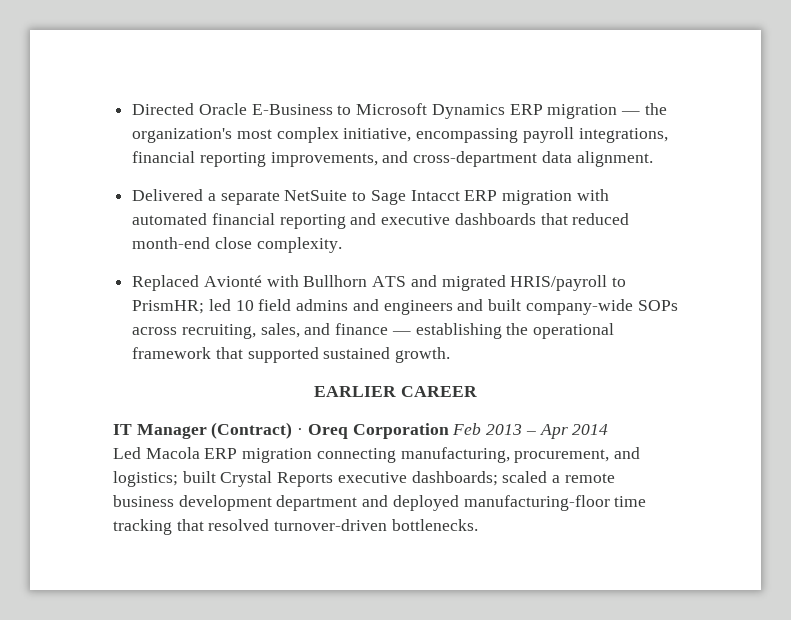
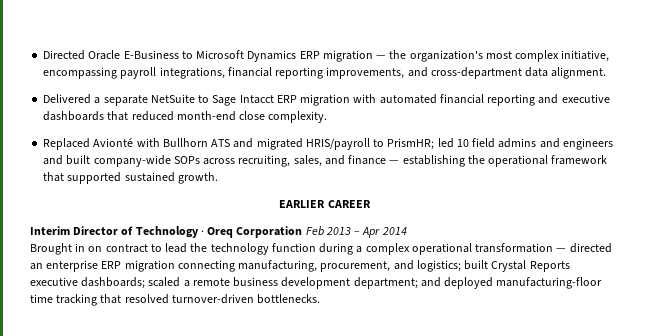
- IT Manager (Contract) · Oreq Corporation Feb 2013 – Apr 2014
+ Interim Director of Technology · Oreq Corporation Feb 2013 – Apr 2014
- Led Macola ERP migration connecting manufacturing, procurement, and logistics; built Crystal Reports executive dashboards; scaled a remote business development department and deployed manufacturing-floor time tracking that resolved turnover-driven bottlenecks.
+ Brought in on contract to lead the technology function during a complex operational transformation — directed an enterprise ERP migration connecting manufacturing, procurement, and logistics; built Crystal Reports executive dashboards; scaled a remote business development department; and deployed manufacturing-floor time tracking that resolved turnover-driven bottlenecks.

